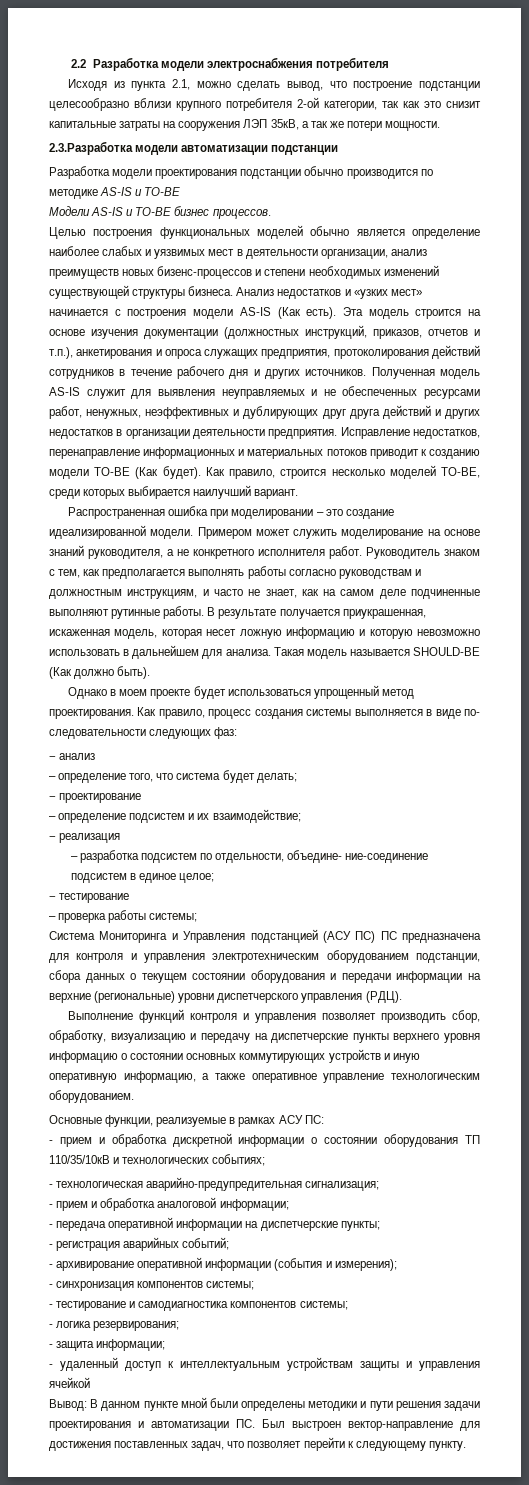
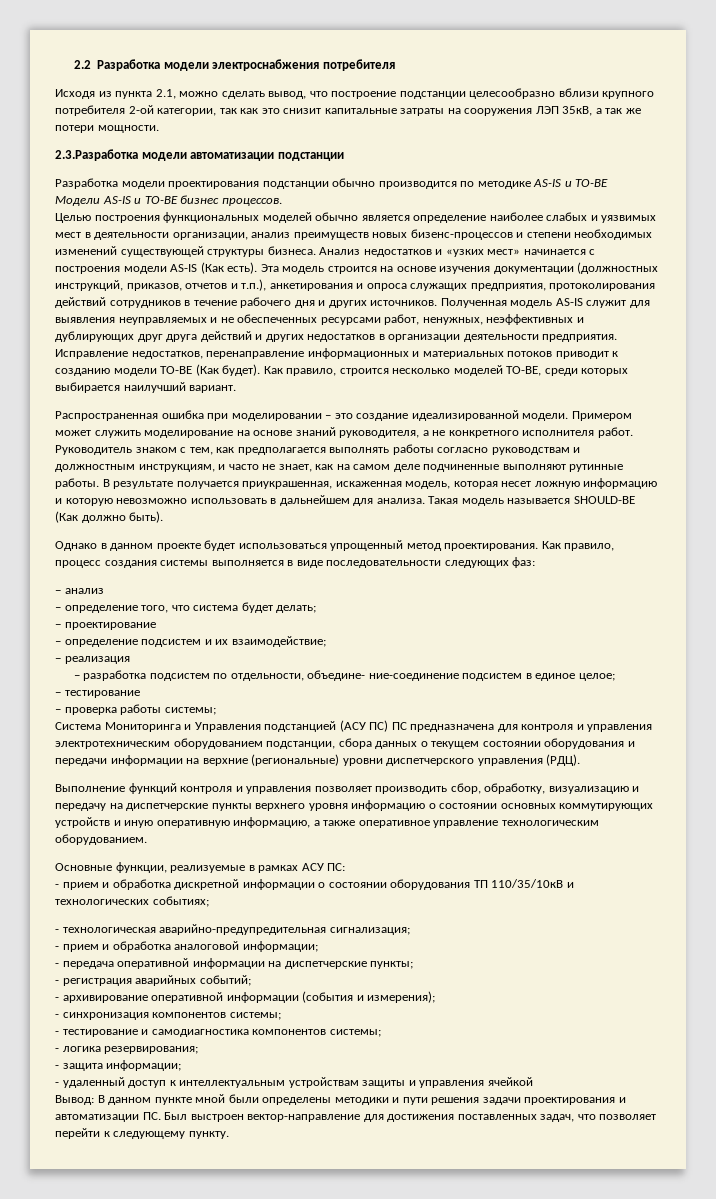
- Однако в моем проекте будет использоваться упрощенный метод проектирования.
+ Однако в данном проекте будет использоваться упрощенный метод проектирования.
- Как правило, процесс создания системы выполняется в виде по- следовательности следующих фаз:
+ Как правило, процесс создания системы выполняется в виде последовательности следующих фаз:

